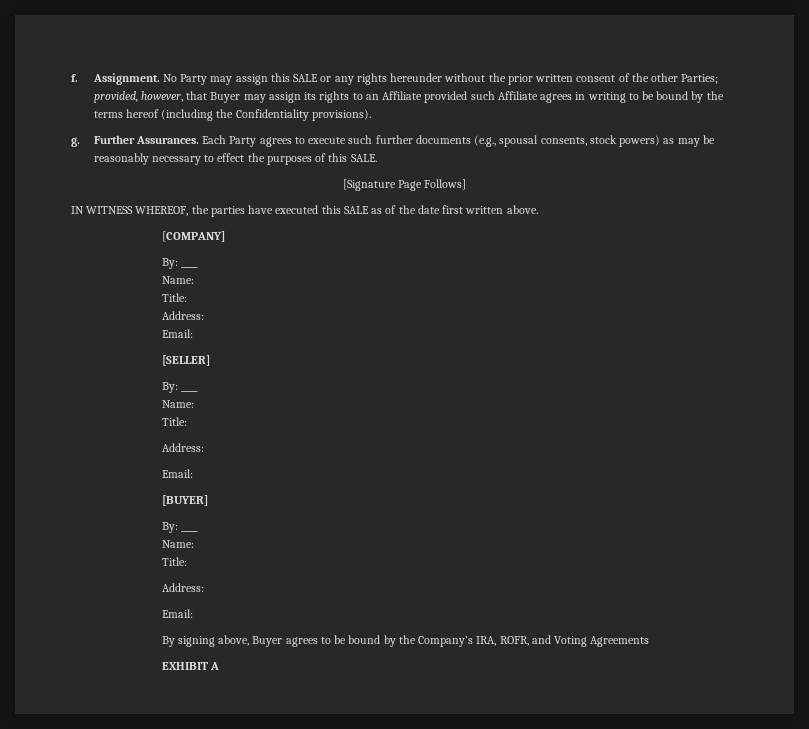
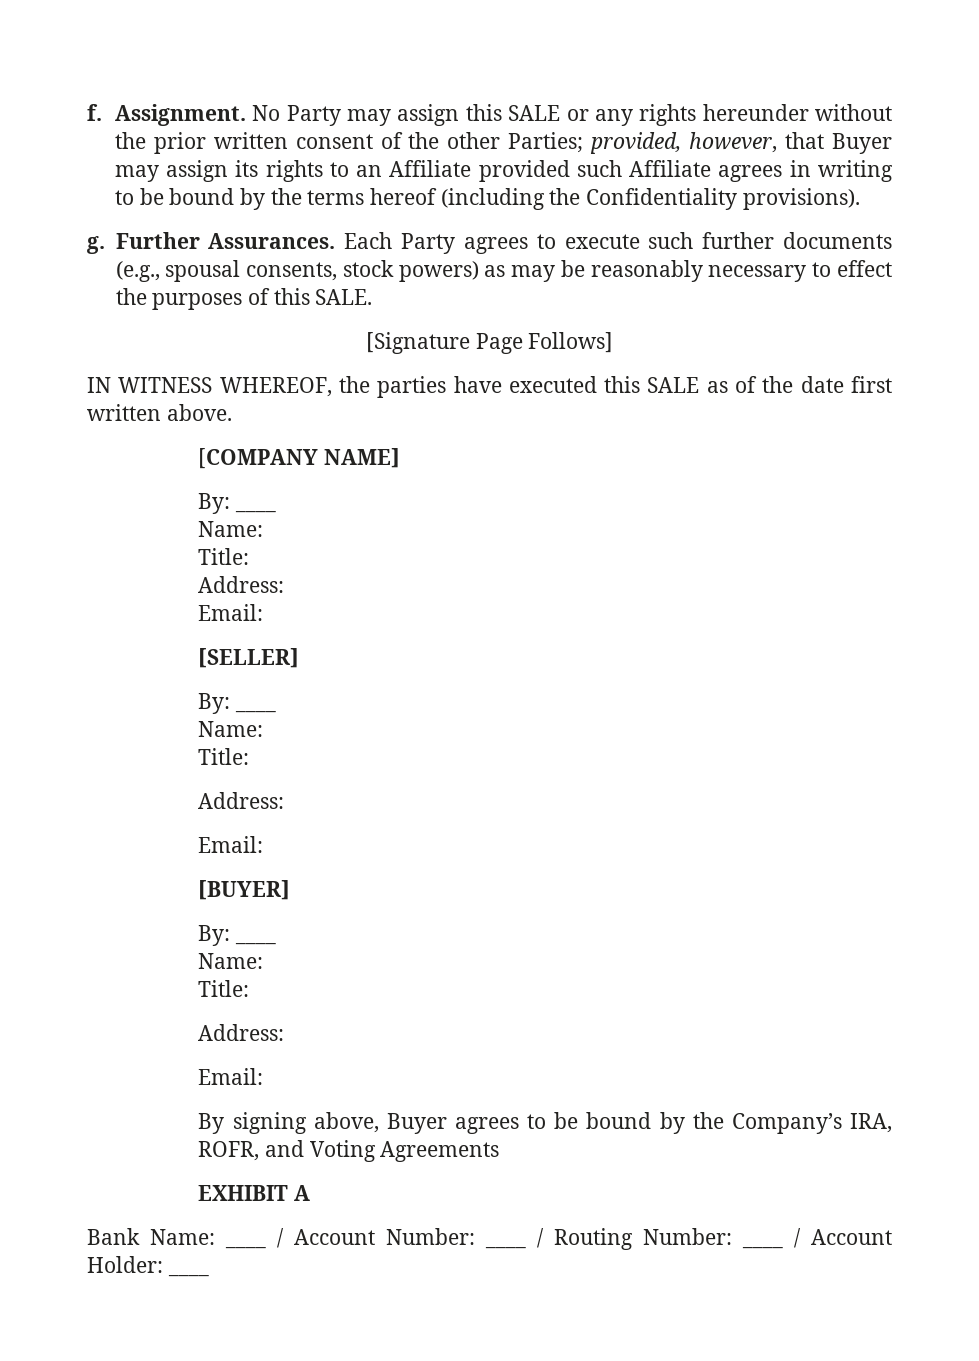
- [COMPANY]
+ [COMPANY NAME]
+ Bank Name: ____ / Account Number: ____ / Routing Number: ____ / Account Holder: ____

